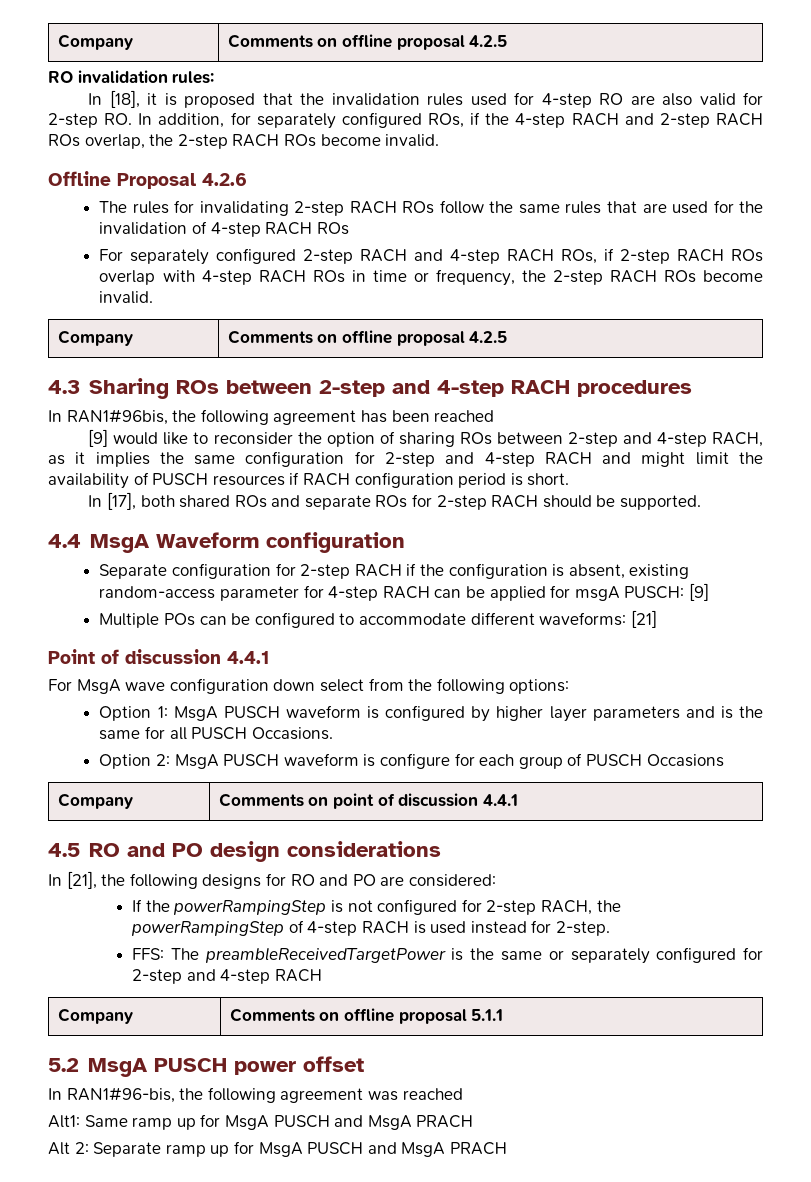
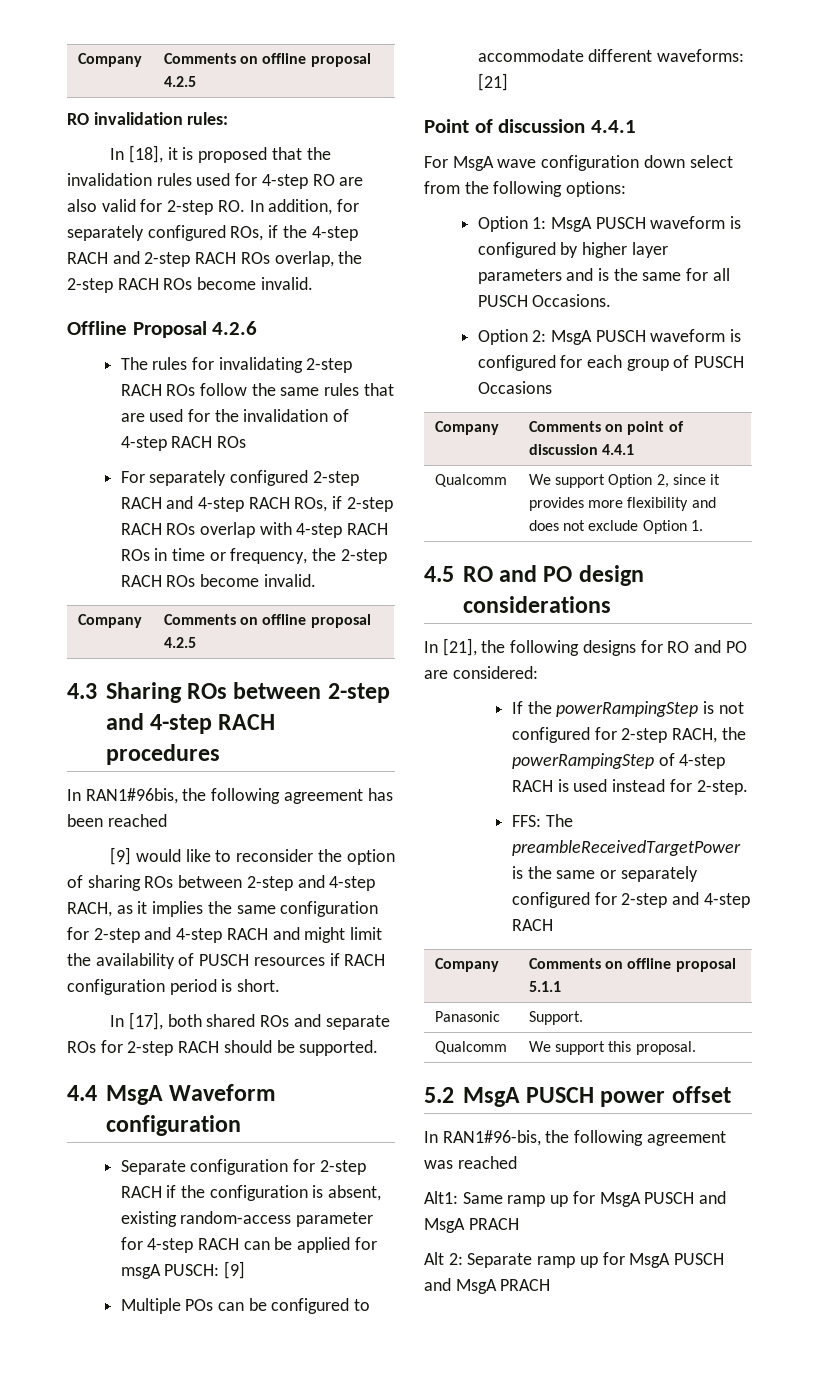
- Option 2: MsgA PUSCH waveform is configure for each group of PUSCH Occasions
+ Option 2: MsgA PUSCH waveform is configured for each group of PUSCH Occasions
+ Qualcomm | We support Option 2, since it provides more flexibility and does not exclude Option 1.
+ Panasonic | Support.
+ Qualcomm | We support this proposal.

